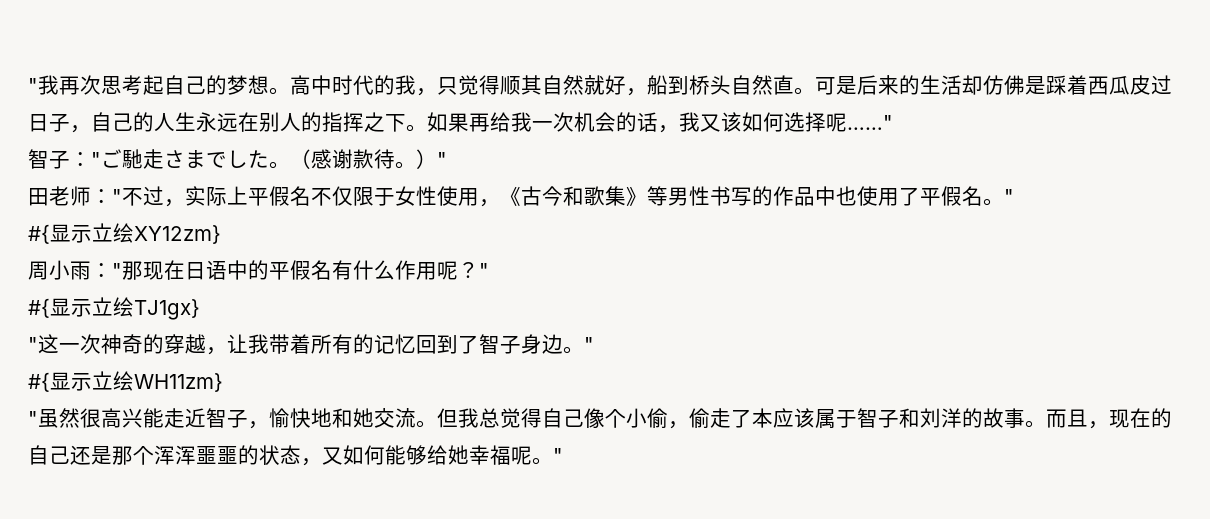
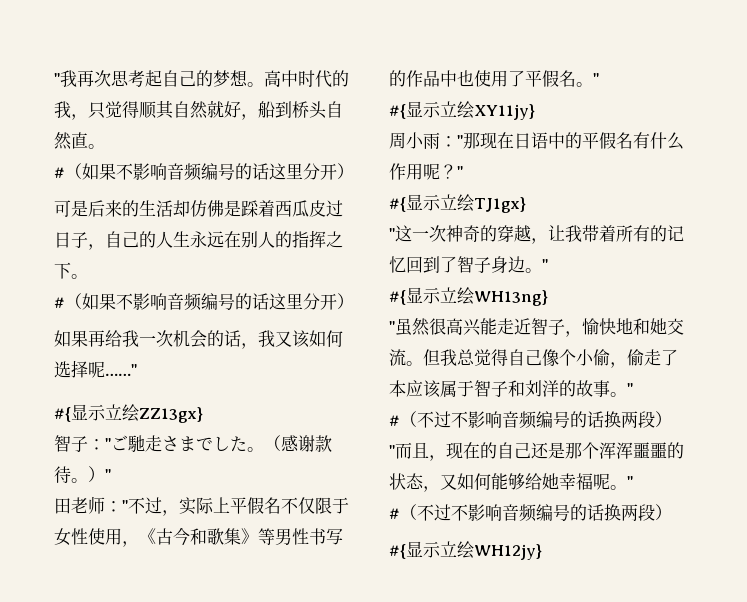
- 高中时代的我，只觉得顺其自然就好，船到桥头自然直。可是后来的生活却仿佛是踩着西瓜皮过日子，自己的人生永远在别人的指挥之下。如果再给我一次机会的话，我又该如何选择呢……"
+ 高中时代的我，只觉得顺其自然就好，船到桥头自然直。
+ #（如果不影响音频编号的话这里分开）
+ 可是后来的生活却仿佛是踩着西瓜皮过日子，自己的人生永远在别人的指挥之下。
+ #（如果不影响音频编号的话这里分开）
+ 如果再给我一次机会的话，我又该如何选择呢……"
+ #{显示立绘ZZ13gx}
- #{显示立绘XY12zm}
+ #{显示立绘XY11jy}
- #{显示立绘WH11zm}
+ #{显示立绘WH13ng}
- 但我总觉得自己像个小偷，偷走了本应该属于智子和刘洋的故事。而且，现在的自己还是那个浑浑噩噩的状态，又如何能够给她幸福呢。"
+ 但我总觉得自己像个小偷，偷走了本应该属于智子和刘洋的故事。"
+ #（不过不影响音频编号的话换两段）
+ "而且，现在的自己还是那个浑浑噩噩的状态，又如何能够给她幸福呢。"
+ #（不过不影响音频编号的话换两段）
+ #{显示立绘WH12jy}

